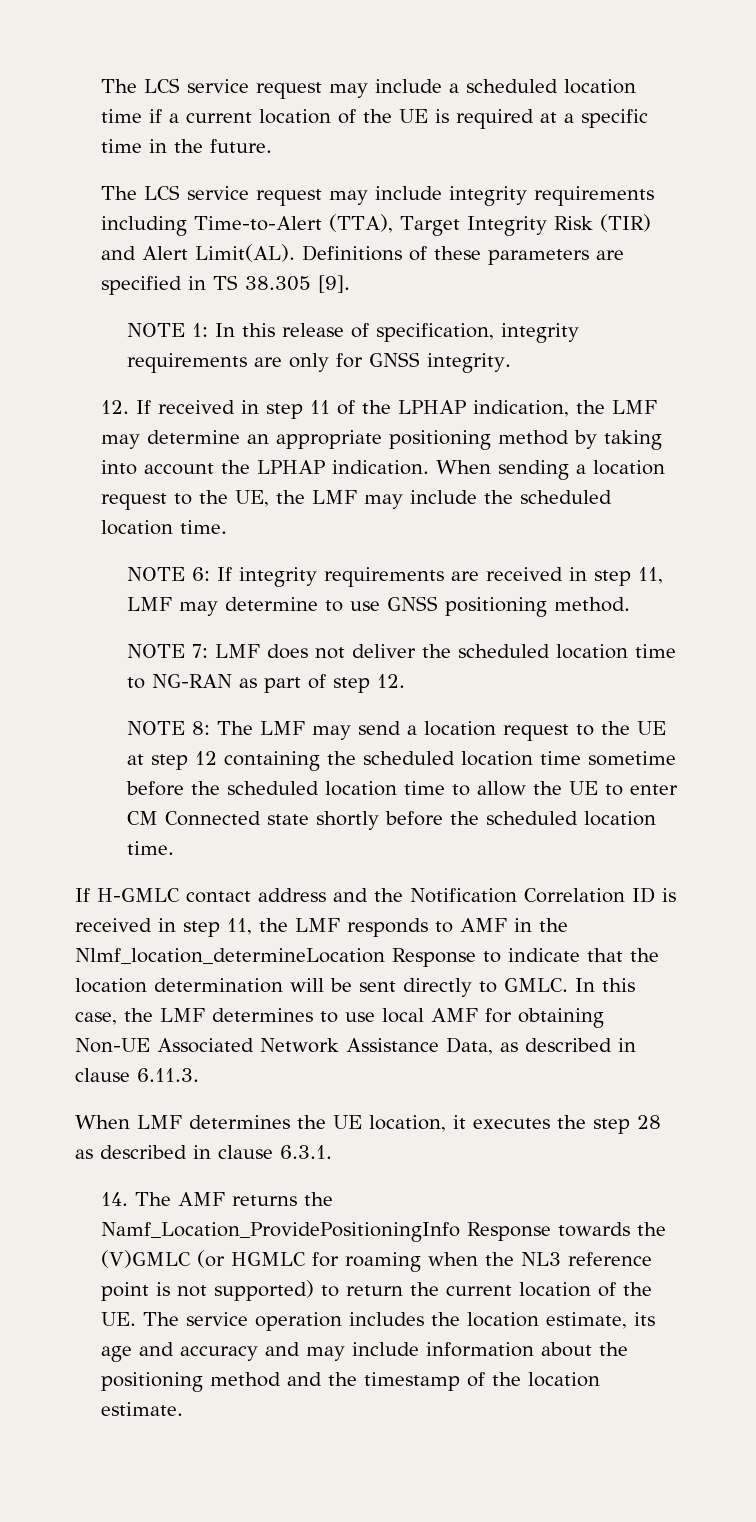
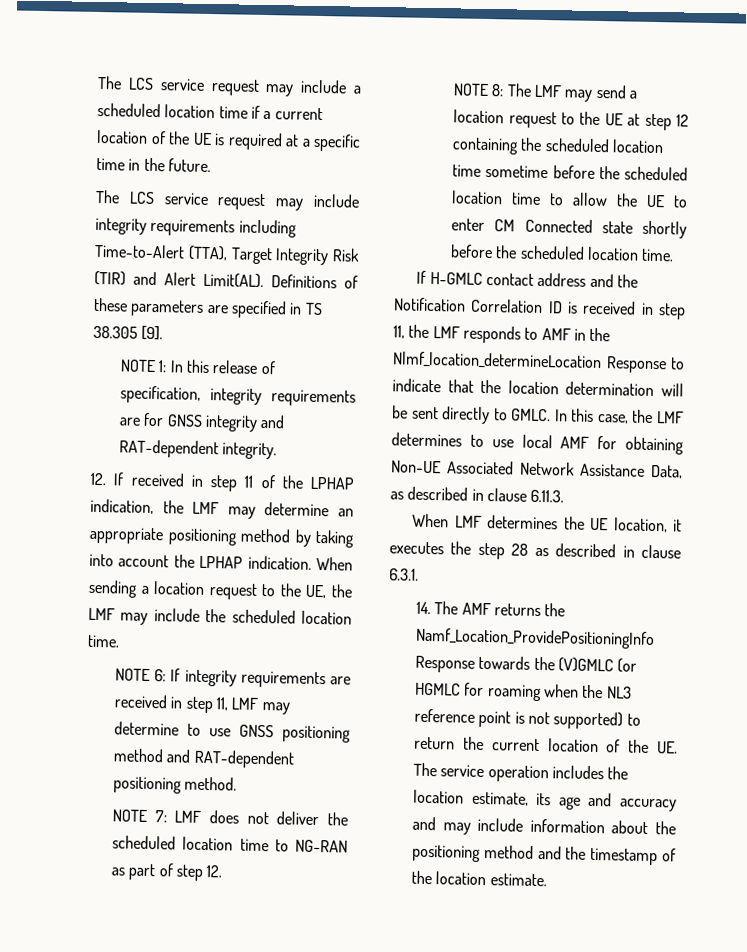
- NOTE 1: In this release of specification, integrity requirements are only for GNSS integrity.
+ NOTE 1: In this release of specification, integrity requirements are for GNSS integrity and RAT-dependent integrity.
- NOTE 6: If integrity requirements are received in step 11, LMF may determine to use GNSS positioning method.
+ NOTE 6: If integrity requirements are received in step 11, LMF may determine to use GNSS positioning method and RAT-dependent positioning method.

